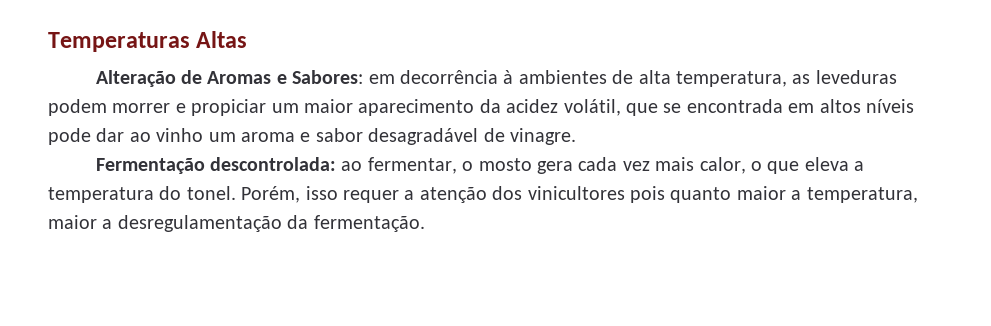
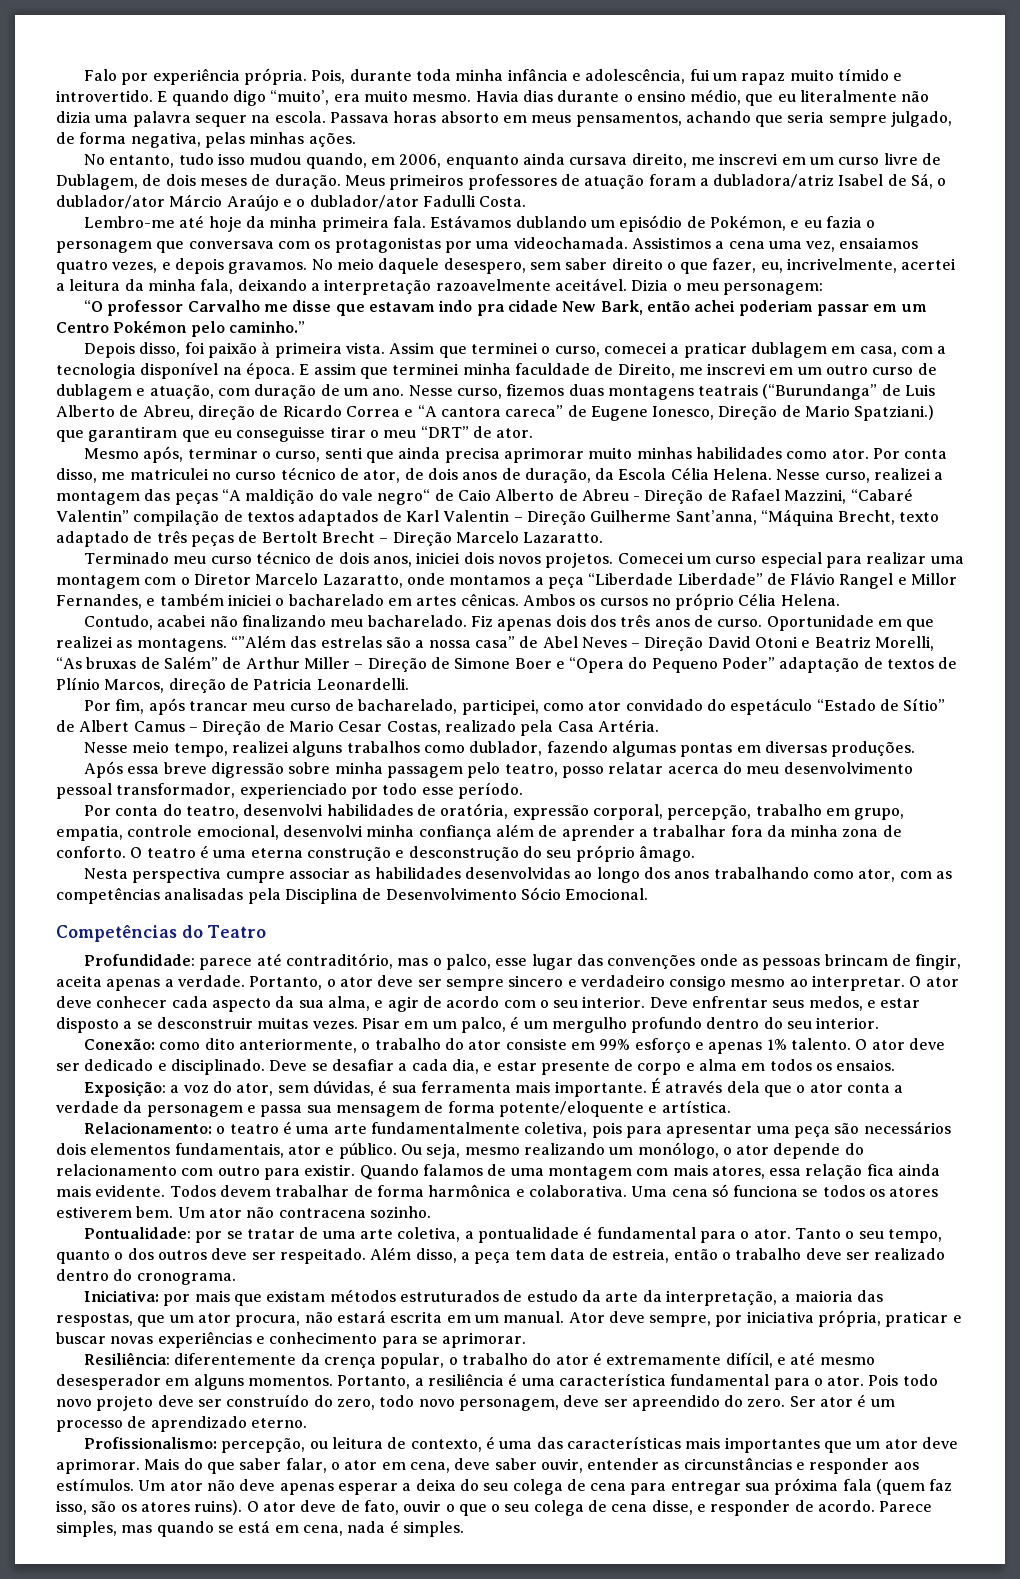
- Temperaturas Altas
- Alteração de Aromas e Sabores: em decorrência à ambientes de alta temperatura, as leveduras podem morrer e propiciar um maior aparecimento da acidez volátil, que se encontrada em altos níveis pode dar ao vinho um aroma e sabor desagradável de vinagre.
- Fermentação descontrolada: ao fermentar, o mosto gera cada vez mais calor, o que eleva a temperatura do tonel. Porém, isso requer a atenção dos vinicultores pois quanto maior a temperatura, maior a desregulamentação da fermentação.
+ Falo por experiência própria. Pois, durante toda minha infância e adolescência, fui um rapaz muito tímido e introvertido. E quando digo “muito’, era muito mesmo. Havia dias durante o ensino médio, que eu literalmente não dizia uma palavra sequer na escola. Passava horas absorto em meus pensamentos, achando que seria sempre julgado, de forma negativa, pelas minhas ações.
+ No entanto, tudo isso mudou quando, em 2006, enquanto ainda cursava direito, me inscrevi em um curso livre de Dublagem, de dois meses de duração. Meus primeiros professores de atuação foram a dubladora/atriz Isabel de Sá, o dublador/ator Márcio Araújo e o dublador/ator Fadulli Costa.
+ Lembro-me até hoje da minha primeira fala. Estávamos dublando um episódio de Pokémon, e eu fazia o personagem que conversava com os protagonistas por uma videochamada. Assistimos a cena uma vez, ensaiamos quatro vezes, e depois gravamos. No meio daquele desespero, sem saber direito o que fazer, eu, incrivelmente, acertei a leitura da minha fala, deixando a interpretação razoavelmente aceitável. Dizia o meu personagem:
+ “O professor Carvalho me disse que estavam indo pra cidade New Bark, então achei poderiam passar em um Centro Pokémon pelo caminho.”
+ Depois disso, foi paixão à primeira vista. Assim que terminei o curso, comecei a praticar dublagem em casa, com a tecnologia disponível na época. E assim que terminei minha faculdade de Direito, me inscrevi em um outro curso de dublagem e atuação, com duração de um ano. Nesse curso, fizemos duas montagens teatrais (“Burundanga” de Luis Alberto de Abreu, direção de Ricardo Correa e “A cantora careca” de Eugene Ionesco, Direção de Mario Spatziani.) que garantiram que eu conseguisse tirar o meu “DRT” de ator.
+ Mesmo após, terminar o curso, senti que ainda precisa aprimorar muito minhas habilidades como ator. Por conta disso, me matriculei no curso técnico de ator, de dois anos de duração, da Escola Célia Helena. Nesse curso, realizei a montagem das peças “A maldição do vale negro“ de Caio Alberto de Abreu - Direção de Rafael Mazzini, “Cabaré Valentin” compilação de textos adaptados de Karl Valentin – Direção Guilherme Sant’anna, “Máquina Brecht, texto adaptado de três peças de Bertolt Brecht – Direção Marcelo Lazaratto.
+ Terminado meu curso técnico de dois anos, iniciei dois novos projetos. Comecei um curso especial para realizar uma montagem com o Diretor Marcelo Lazaratto, onde montamos a peça “Liberdade Liberdade” de Flávio Rangel e Millor Fernandes, e também iniciei o bacharelado em artes cênicas. Ambos os cursos no próprio Célia Helena.
+ Contudo, acabei não finalizando meu bacharelado. Fiz apenas dois dos três anos de curso. Oportunidade em que realizei as montagens. “”Além das estrelas são a nossa casa” de Abel Neves – Direção David Otoni e Beatriz Morelli, “As bruxas de Salém” de Arthur Miller – Direção de Simone Boer e “Opera do Pequeno Poder” adaptação de textos de Plínio Marcos, direção de Patricia Leonardelli.
+ Por fim, após trancar meu curso de bacharelado, participei, como ator convidado do espetáculo “Estado de Sítio” de Albert Camus – Direção de Mario Cesar Costas, realizado pela Casa Artéria.
+ Nesse meio tempo, realizei alguns trabalhos como dublador, fazendo algumas pontas em diversas produções.
+ Após essa breve digressão sobre minha passagem pelo teatro, posso relatar acerca do meu desenvolvimento pessoal transformador, experienciado por todo esse período.
+ Por conta do teatro, desenvolvi habilidades de oratória, expressão corporal, percepção, trabalho em grupo, empatia, controle emocional, desenvolvi minha confiança além de aprender a trabalhar fora da minha zona de conforto. O teatro é uma eterna construção e desconstrução do seu próprio âmago.
+ Nesta perspectiva cumpre associar as habilidades desenvolvidas ao longo dos anos trabalhando como ator, com as competências analisadas pela Disciplina de Desenvolvimento Sócio Emocional.
+ Competências do Teatro
+ Profundidade: parece até contraditório, mas o palco, esse lugar das convenções onde as pessoas brincam de fingir, aceita apenas a verdade. Portanto, o ator deve ser sempre sincero e verdadeiro consigo mesmo ao interpretar. O ator deve conhecer cada aspecto da sua alma, e agir de acordo com o seu interior. Deve enfrentar seus medos, e estar disposto a se desconstruir muitas vezes. Pisar em um palco, é um mergulho profundo dentro do seu interior.
+ Conexão: como dito anteriormente, o trabalho do ator consiste em 99% esforço e apenas 1% talento. O ator deve ser dedicado e disciplinado. Deve se desafiar a cada dia, e estar presente de corpo e alma em todos os ensaios.
+ Exposição: a voz do ator, sem dúvidas, é sua ferramenta mais importante. É através dela que o ator conta a verdade da personagem e passa sua mensagem de forma potente/eloquente e artística.
+ Relacionamento: o teatro é uma arte fundamentalmente coletiva, pois para apresentar uma peça são necessários dois elementos fundamentais, ator e público. Ou seja, mesmo realizando um monólogo, o ator depende do relacionamento com outro para existir. Quando falamos de uma montagem com mais atores, essa relação fica ainda mais evidente. Todos devem trabalhar de forma harmônica e colaborativa. Uma cena só funciona se todos os atores estiverem bem. Um ator não contracena sozinho.
+ Pontualidade: por se tratar de uma arte coletiva, a pontualidade é fundamental para o ator. Tanto o seu tempo, quanto o dos outros deve ser respeitado. Além disso, a peça tem data de estreia, então o trabalho deve ser realizado dentro do cronograma.
+ Iniciativa: por mais que existam métodos estruturados de estudo da arte da interpretação, a maioria das respostas, que um ator procura, não estará escrita em um manual. Ator deve sempre, por iniciativa própria, praticar e buscar novas experiências e conhecimento para se aprimorar.
+ Resiliência: diferentemente da crença popular, o trabalho do ator é extremamente difícil, e até mesmo desesperador em alguns momentos. Portanto, a resiliência é uma característica fundamental para o ator. Pois todo novo projeto deve ser construído do zero, todo novo personagem, deve ser apreendido do zero. Ser ator é um processo de aprendizado eterno.
+ Profissionalismo: percepção, ou leitura de contexto, é uma das características mais importantes que um ator deve aprimorar. Mais do que saber falar, o ator em cena, deve saber ouvir, entender as circunstâncias e responder aos estímulos. Um ator não deve apenas esperar a deixa do seu colega de cena para entregar sua próxima fala (quem faz isso, são os atores ruins). O ator deve de fato, ouvir o que o seu colega de cena disse, e responder de acordo. Parece simples, mas quando se está em cena, nada é simples.

